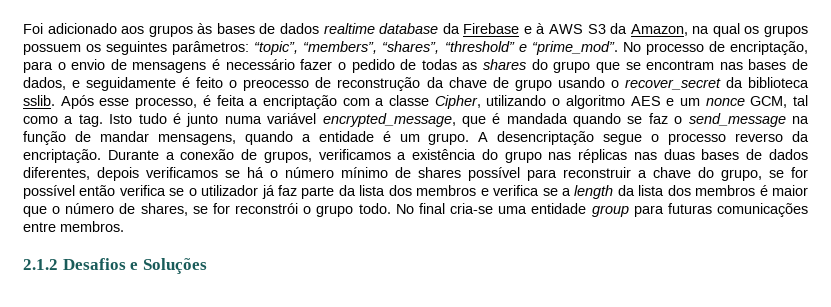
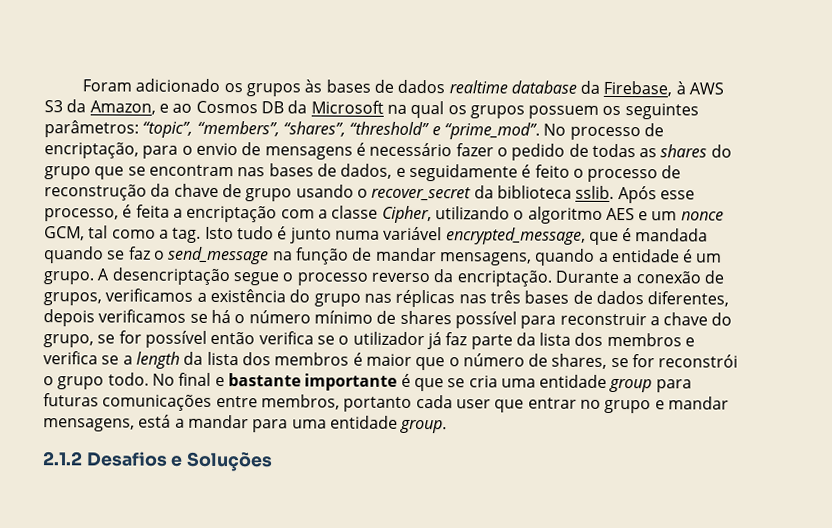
- Foi adicionado aos grupos às bases de dados realtime database da Firebase e à AWS S3 da Amazon, na qual os grupos possuem os seguintes parâmetros: “topic”, “members”, “shares”, “threshold” e “prime_mod”.
+ Foram adicionado os grupos às bases de dados realtime database da Firebase, à AWS S3 da Amazon, e ao Cosmos DB da Microsoft na qual os grupos possuem os seguintes parâmetros: “topic”, “members”, “shares”, “threshold” e “prime_mod”.
- No processo de encriptação, para o envio de mensagens é necessário fazer o pedido de todas as shares do grupo que se encontram nas bases de dados, e seguidamente é feito o preocesso de reconstrução da chave de grupo usando o recover_secret da biblioteca sslib.
+ No processo de encriptação, para o envio de mensagens é necessário fazer o pedido de todas as shares do grupo que se encontram nas bases de dados, e seguidamente é feito o processo de reconstrução da chave de grupo usando o recover_secret da biblioteca sslib.
- Durante a conexão de grupos, verificamos a existência do grupo nas réplicas nas duas bases de dados diferentes, depois verificamos se há o número mínimo de shares possível para reconstruir a chave do grupo, se for possível então verifica se o utilizador já faz parte da lista dos membros e verifica se a length da lista dos membros é maior que o número de shares, se for reconstrói o grupo todo.
+ Durante a conexão de grupos, verificamos a existência do grupo nas réplicas nas três bases de dados diferentes, depois verificamos se há o número mínimo de shares possível para reconstruir a chave do grupo, se for possível então verifica se o utilizador já faz parte da lista dos membros e verifica se a length da lista dos membros é maior que o número de shares, se for reconstrói o grupo todo.
- No final cria-se uma entidade group para futuras comunicações entre membros.
+ No final e bastante importante é que se cria uma entidade group para futuras comunicações entre membros, portanto cada user que entrar no grupo e mandar mensagens, está a mandar para uma entidade group.

